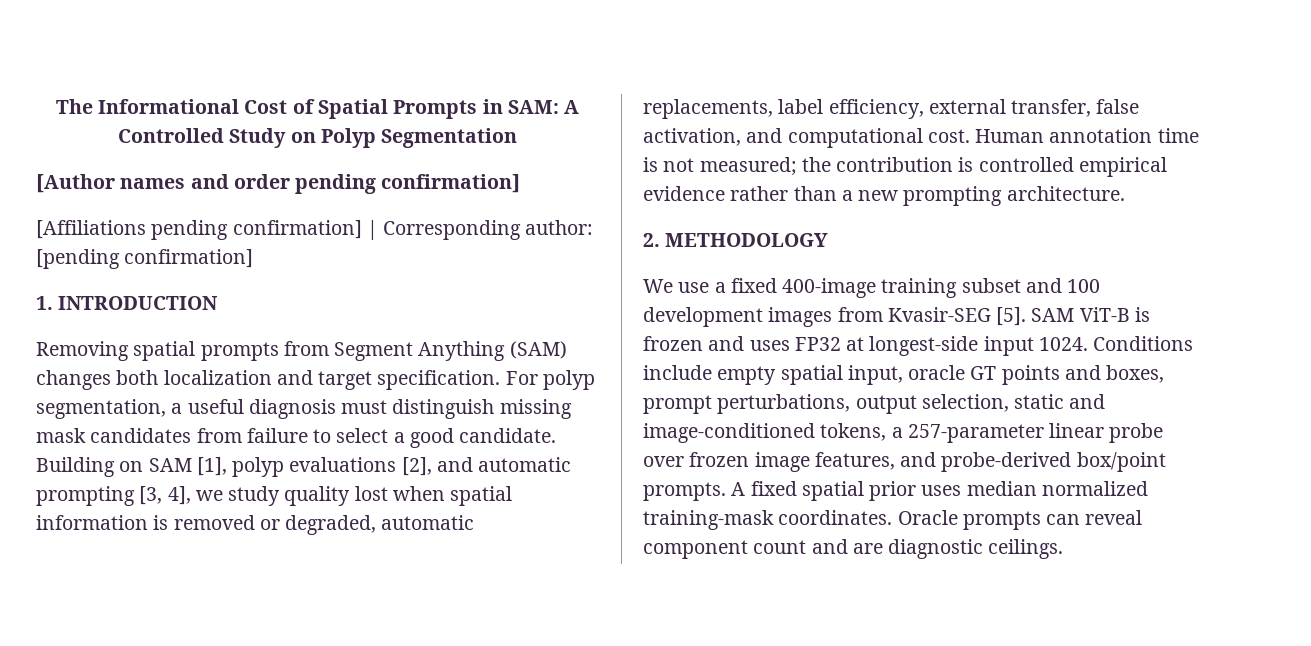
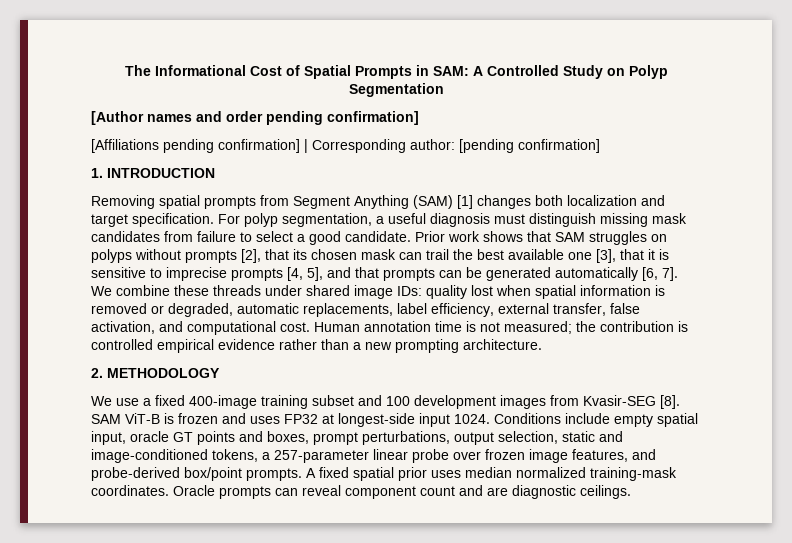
- Removing spatial prompts from Segment Anything (SAM) changes both localization and target specification.
+ Removing spatial prompts from Segment Anything (SAM) [1] changes both localization and target specification.
- Building on SAM [1], polyp evaluations [2], and automatic prompting [3, 4], we study quality lost when spatial information is removed or degraded, automatic replacements, label efficiency, external transfer, false activation, and computational cost.
+ Prior work shows that SAM struggles on polyps without prompts [2], that its chosen mask can trail the best available one [3], that it is sensitive to imprecise prompts [4, 5], and that prompts can be generated automatically [6, 7]. We combine these threads under shared image IDs: quality lost when spatial information is removed or degraded, automatic replacements, label efficiency, external transfer, false activation, and computational cost.
- We use a fixed 400-image training subset and 100 development images from Kvasir-SEG [5].
+ We use a fixed 400-image training subset and 100 development images from Kvasir-SEG [8].

